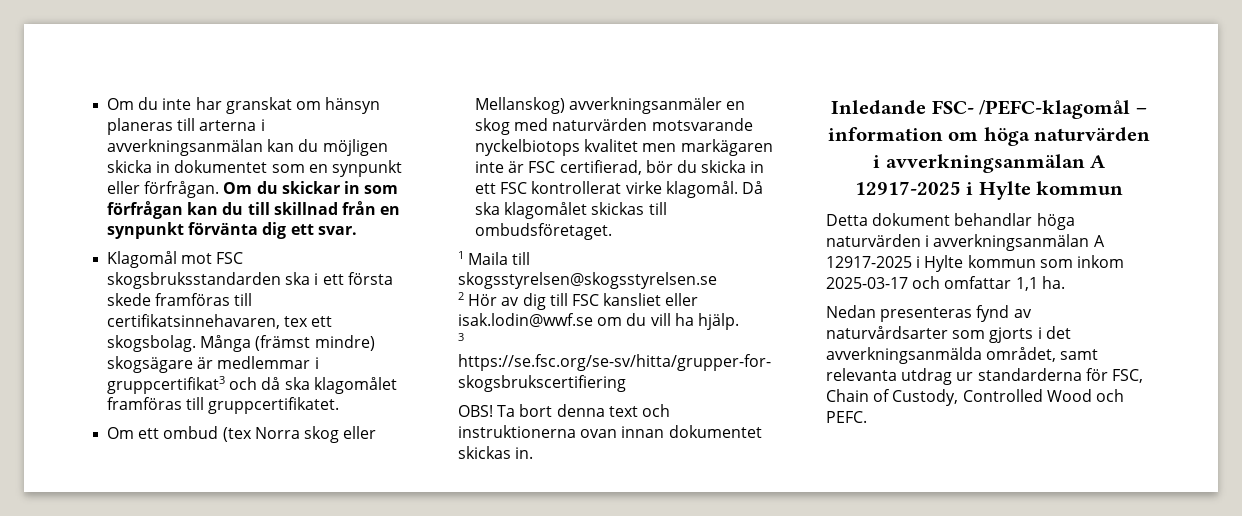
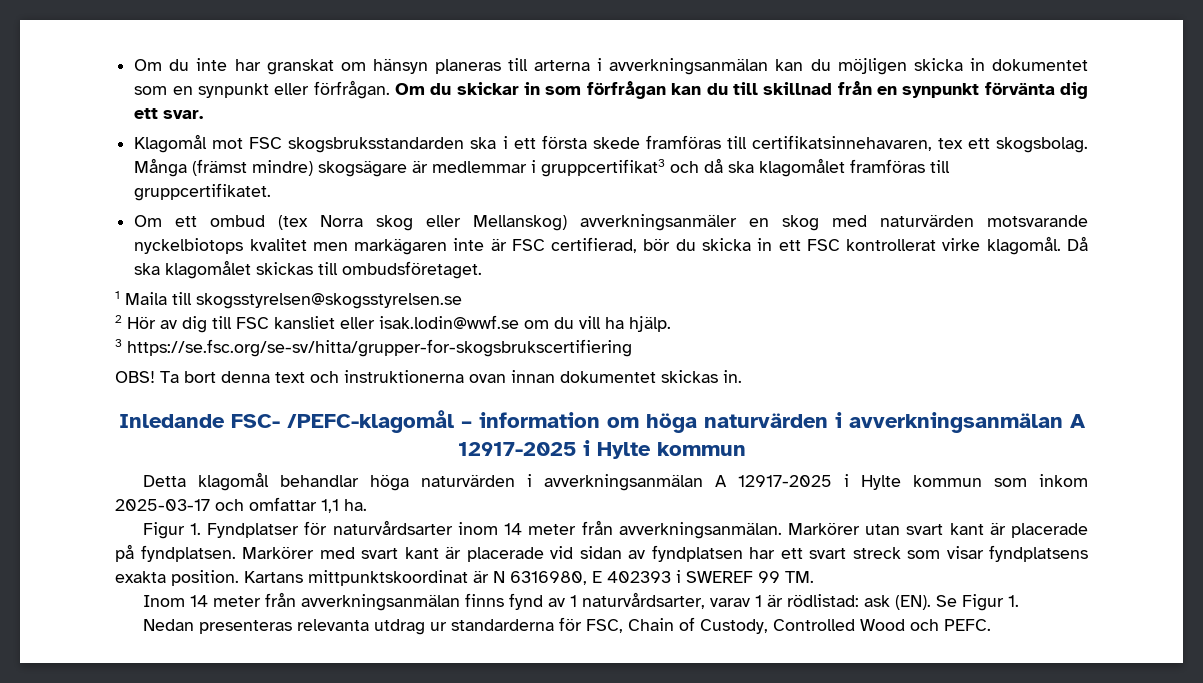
- Detta dokument behandlar höga naturvärden i avverkningsanmälan A 12917-2025 i Hylte kommun som inkom 2025-03-17 och omfattar 1,1 ha.
+ Detta klagomål behandlar höga naturvärden i avverkningsanmälan A 12917-2025 i Hylte kommun som inkom 2025-03-17 och omfattar 1,1 ha.
- Nedan presenteras fynd av naturvårdsarter som gjorts i det avverkningsanmälda området, samt relevanta utdrag ur standarderna för FSC, Chain of Custody, Controlled Wood och PEFC.
+ Figur 1. Fyndplatser för naturvårdsarter inom 14 meter från avverkningsanmälan. Markörer utan svart kant är placerade på fyndplatsen. Markörer med svart kant är placerade vid sidan av fyndplatsen har ett svart streck som visar fyndplatsens exakta position. Kartans mittpunktskoordinat är N 6316980, E 402393 i SWEREF 99 TM.
+ Inom 14 meter från avverkningsanmälan finns fynd av 1 naturvårdsarter, varav 1 är rödlistad: ask (EN). Se Figur 1.
+ Nedan presenteras relevanta utdrag ur standarderna för FSC, Chain of Custody, Controlled Wood och PEFC.

